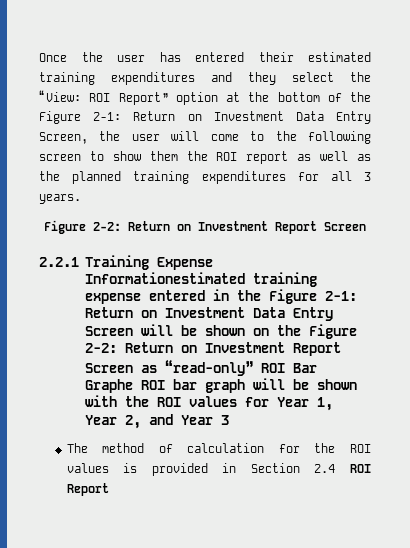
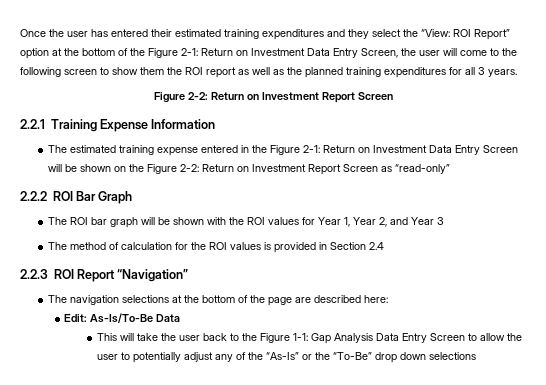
- 2.2.1 Training Expense Informationestimated training expense entered in the Figure 2-1: Return on Investment Data Entry Screen will be shown on the Figure 2-2: Return on Investment Report Screen as “read-only” ROI Bar Graphe ROI bar graph will be shown with the ROI values for Year 1, Year 2, and Year 3
+ 2.2.1 Training Expense Information
+ The estimated training expense entered in the Figure 2-1: Return on Investment Data Entry Screen will be shown on the Figure 2-2: Return on Investment Report Screen as “read-only”
+ 2.2.2 ROI Bar Graph
+ The ROI bar graph will be shown with the ROI values for Year 1, Year 2, and Year 3
- The method of calculation for the ROI values is provided in Section 2.4 ROI Report
+ The method of calculation for the ROI values is provided in Section 2.4
+ 2.2.3 ROI Report “Navigation”
+ The navigation selections at the bottom of the page are described here:
+ Edit: As-Is/To-Be Data
+ This will take the user back to the Figure 1-1: Gap Analysis Data Entry Screen to allow the user to potentially adjust any of the “As-Is” or the “To-Be” drop down selections

